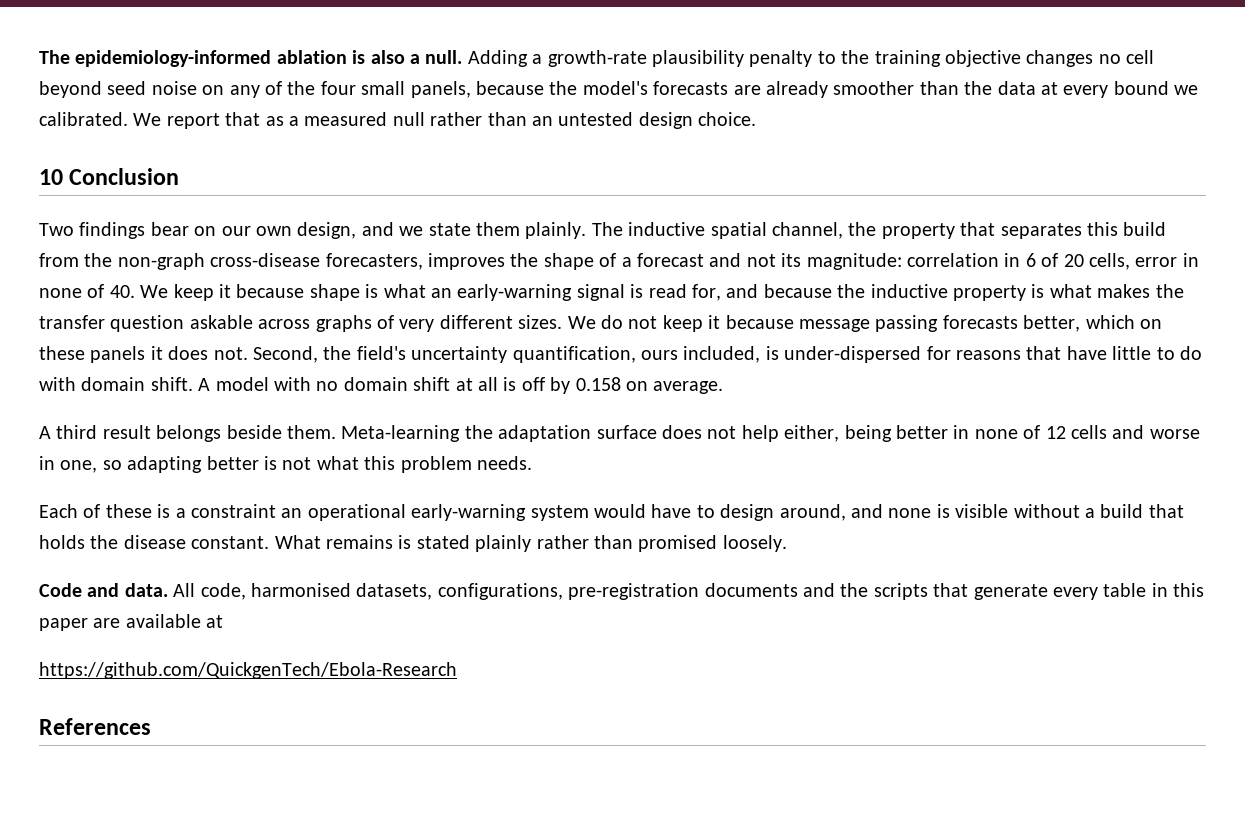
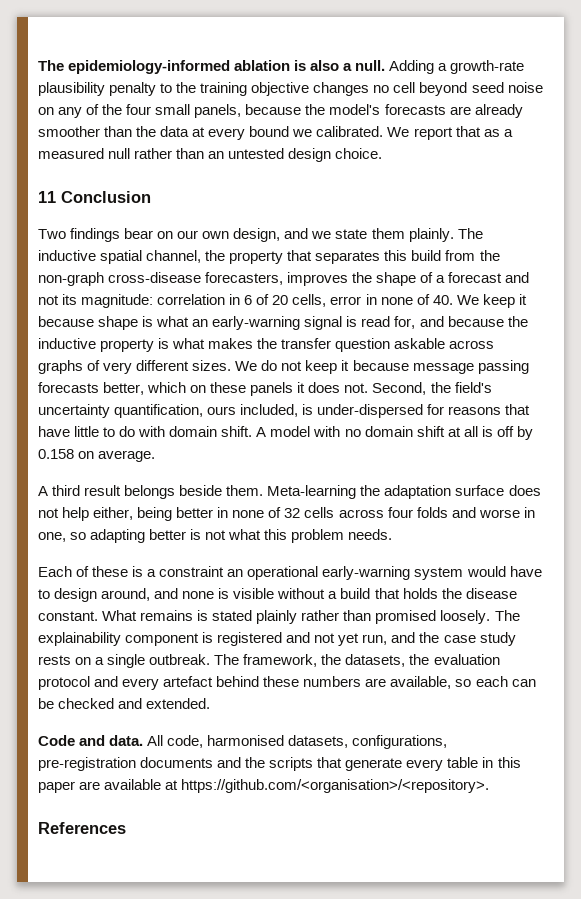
- 10 Conclusion
+ 11 Conclusion
- Meta-learning the adaptation surface does not help either, being better in none of 12 cells and worse in one, so adapting better is not what this problem needs.
+ Meta-learning the adaptation surface does not help either, being better in none of 32 cells across four folds and worse in one, so adapting better is not what this problem needs.
+ The explainability component is registered and not yet run, and the case study rests on a single outbreak. The framework, the datasets, the evaluation protocol and every artefact behind these numbers are available, so each can be checked and extended.
- All code, harmonised datasets, configurations, pre-registration documents and the scripts that generate every table in this paper are available at
- https://github.com/QuickgenTech/Ebola-Research
+ All code, harmonised datasets, configurations, pre-registration documents and the scripts that generate every table in this paper are available at https://github.com/<organisation>/<repository>.

